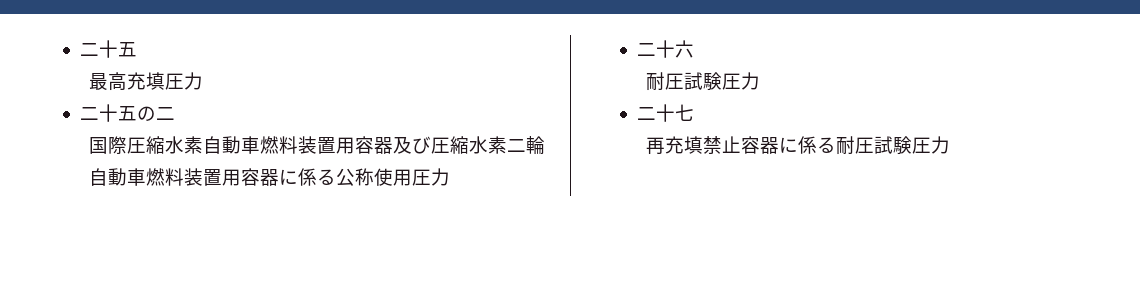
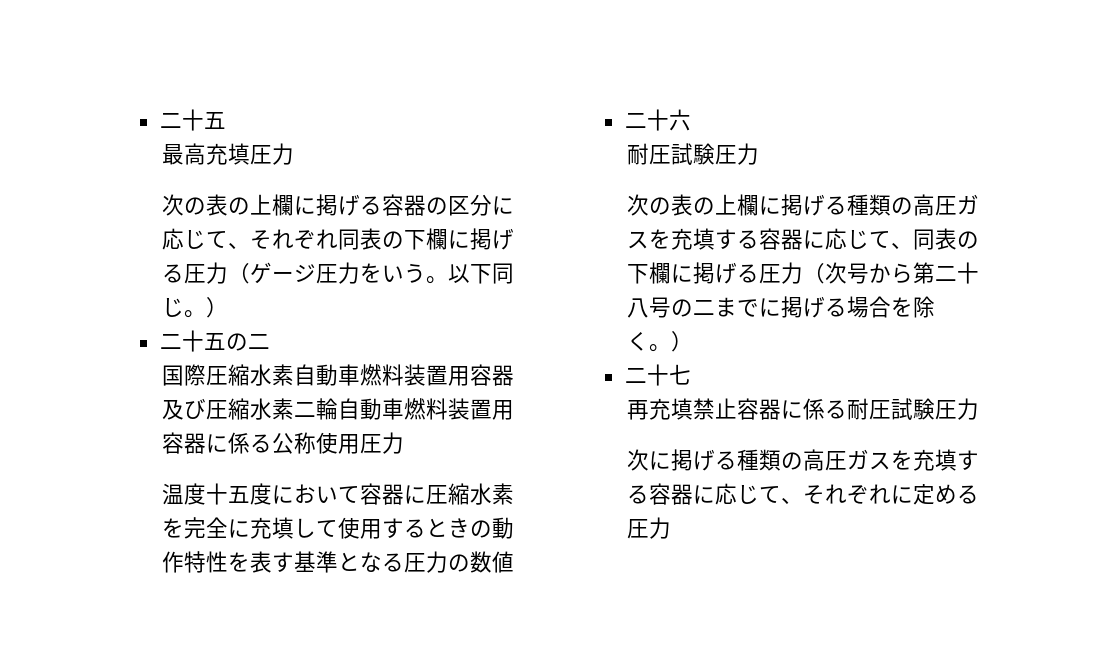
+ 次の表の上欄に掲げる容器の区分に応じて、それぞれ同表の下欄に掲げる圧力（ゲージ圧力をいう。以下同じ。）
+ 温度十五度において容器に圧縮水素を完全に充填して使用するときの動作特性を表す基準となる圧力の数値
+ 次の表の上欄に掲げる種類の高圧ガスを充填する容器に応じて、同表の下欄に掲げる圧力（次号から第二十八号の二までに掲げる場合を除く。）
+ 次に掲げる種類の高圧ガスを充填する容器に応じて、それぞれに定める圧力

